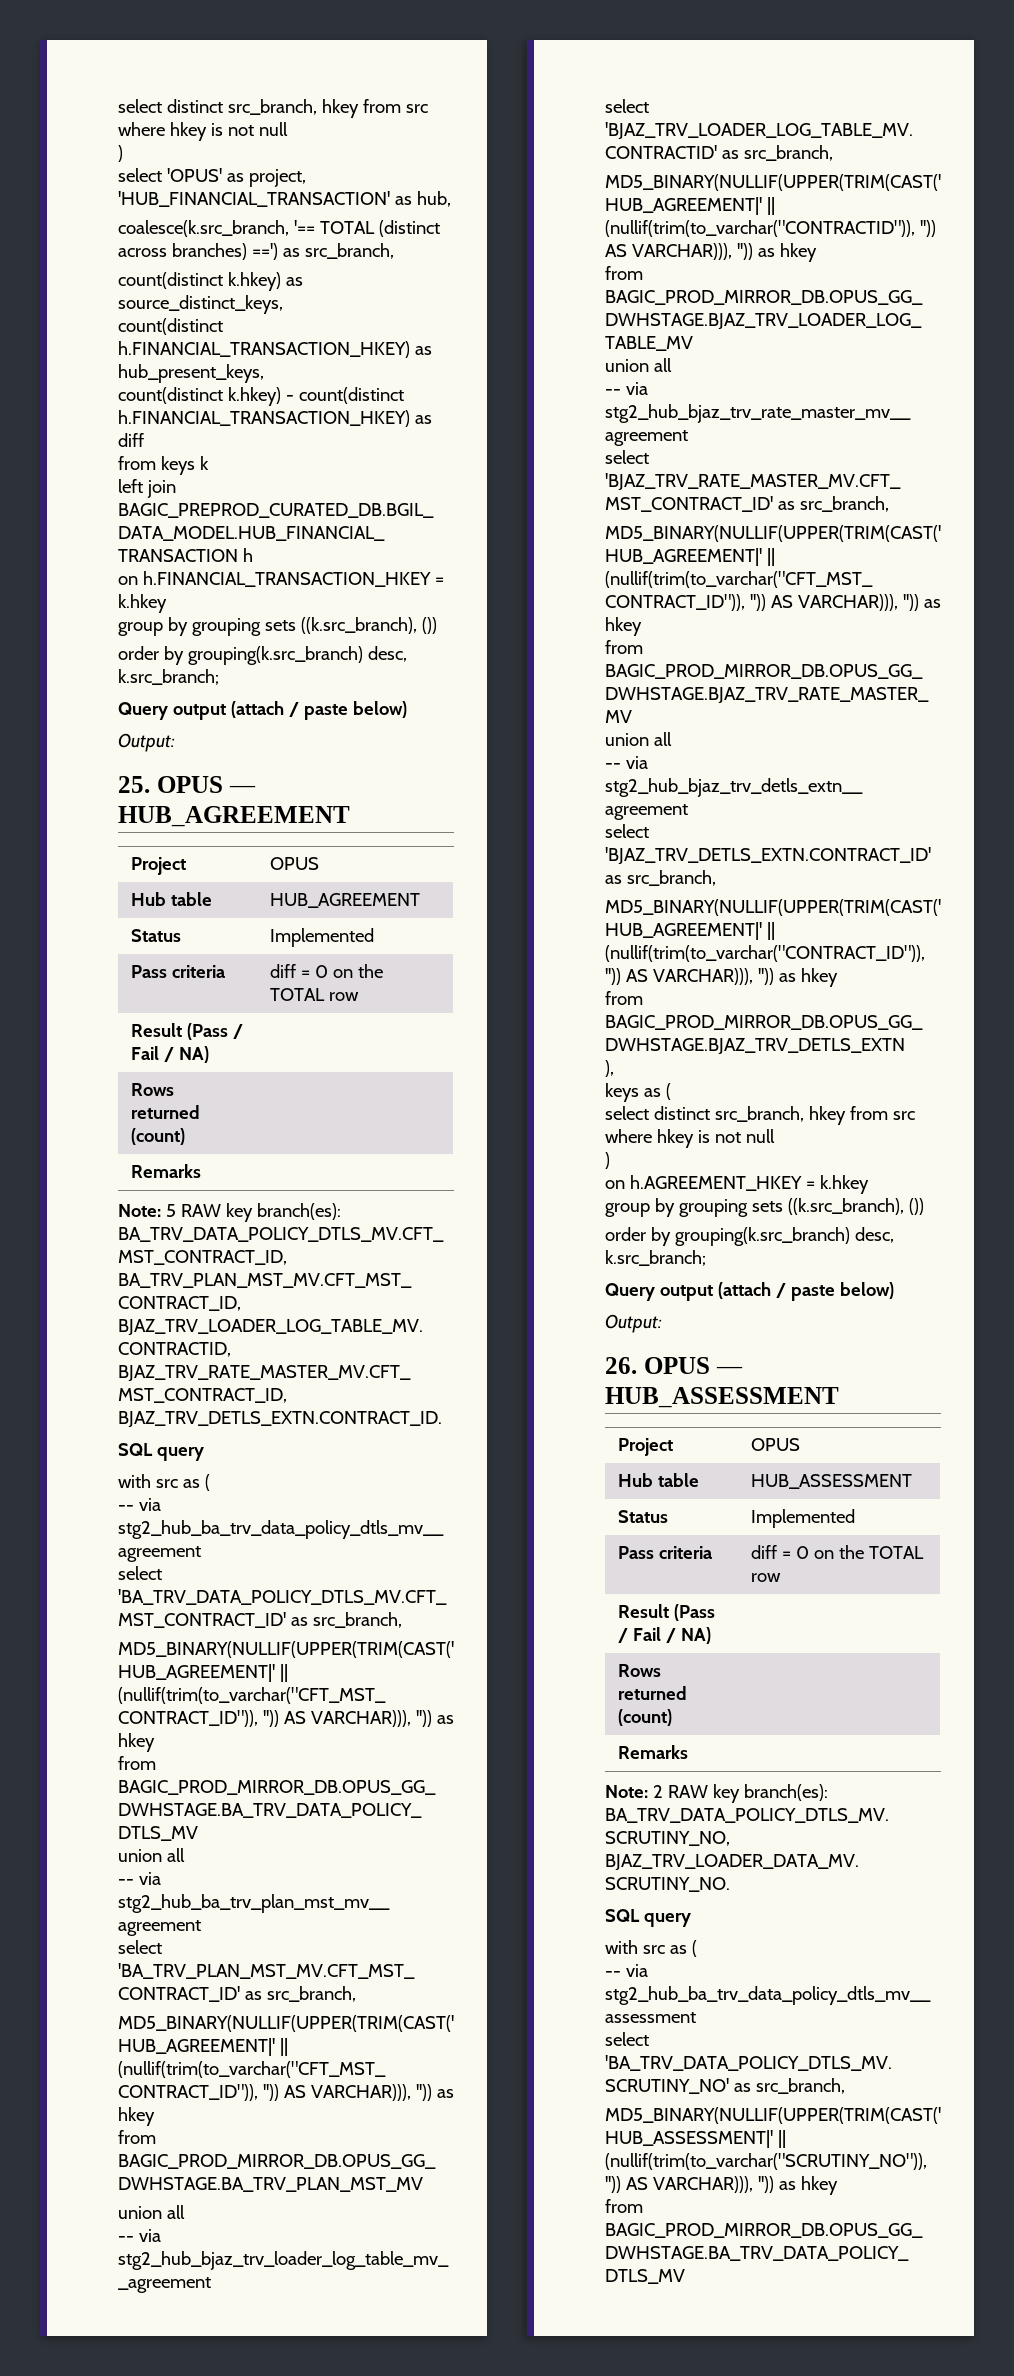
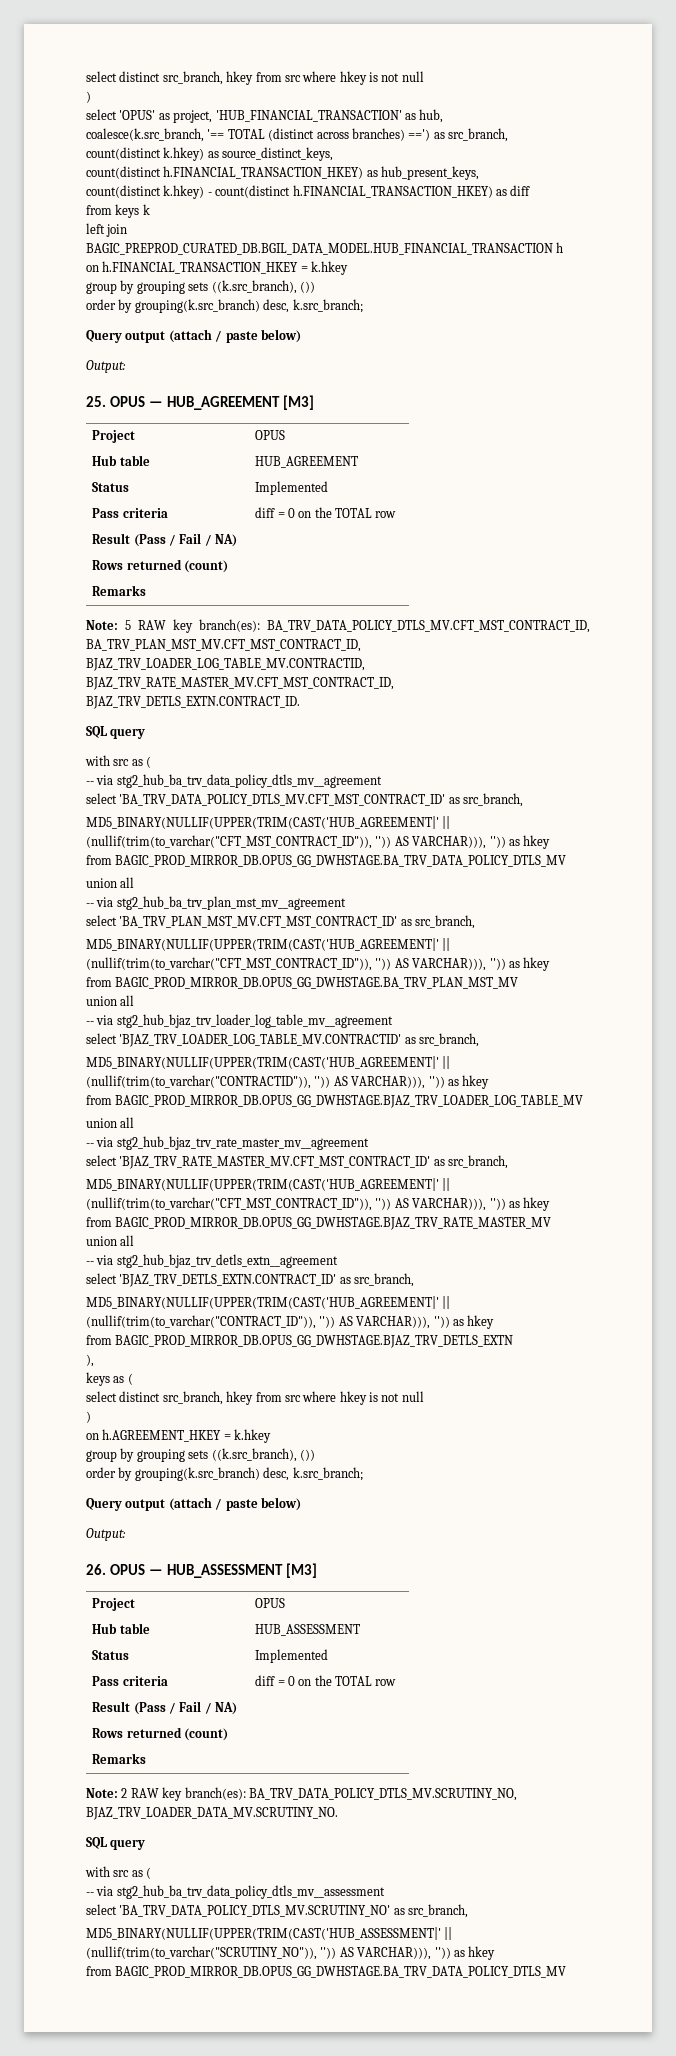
- 25. OPUS — HUB_AGREEMENT
+ 25. OPUS — HUB_AGREEMENT [M3]
- 26. OPUS — HUB_ASSESSMENT
+ 26. OPUS — HUB_ASSESSMENT [M3]

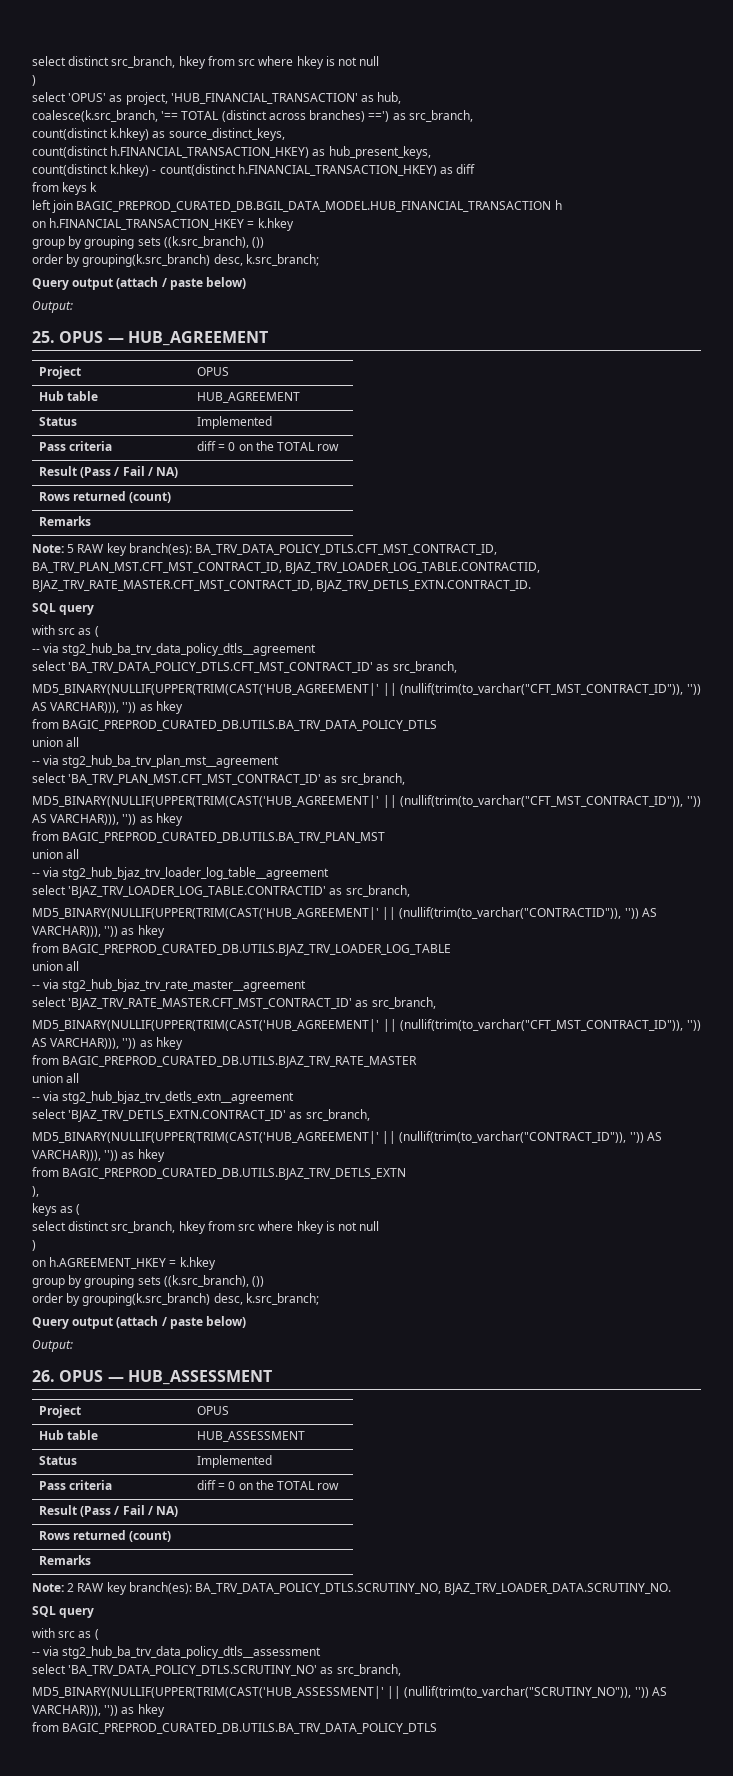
- 25. OPUS — HUB_AGREEMENT [M3]
+ 25. OPUS — HUB_AGREEMENT
- Note: 5 RAW key branch(es): BA_TRV_DATA_POLICY_DTLS_MV.CFT_MST_CONTRACT_ID, BA_TRV_PLAN_MST_MV.CFT_MST_CONTRACT_ID, BJAZ_TRV_LOADER_LOG_TABLE_MV.CONTRACTID, BJAZ_TRV_RATE_MASTER_MV.CFT_MST_CONTRACT_ID, BJAZ_TRV_DETLS_EXTN.CONTRACT_ID.
+ Note: 5 RAW key branch(es): BA_TRV_DATA_POLICY_DTLS.CFT_MST_CONTRACT_ID, BA_TRV_PLAN_MST.CFT_MST_CONTRACT_ID, BJAZ_TRV_LOADER_LOG_TABLE.CONTRACTID, BJAZ_TRV_RATE_MASTER.CFT_MST_CONTRACT_ID, BJAZ_TRV_DETLS_EXTN.CONTRACT_ID.
- -- via stg2_hub_ba_trv_data_policy_dtls_mv__agreement
- select 'BA_TRV_DATA_POLICY_DTLS_MV.CFT_MST_CONTRACT_ID' as src_branch,
+ -- via stg2_hub_ba_trv_data_policy_dtls__agreement
+ select 'BA_TRV_DATA_POLICY_DTLS.CFT_MST_CONTRACT_ID' as src_branch,
  MD5_BINARY(NULLIF(UPPER(TRIM(CAST('HUB_AGREEMENT|' || (nullif(trim(to_varchar("CFT_MST_CONTRACT_ID")), '')) AS VARCHAR))), '')) as hkey
- from BAGIC_PROD_MIRROR_DB.OPUS_GG_DWHSTAGE.BA_TRV_DATA_POLICY_DTLS_MV
+ from BAGIC_PREPROD_CURATED_DB.UTILS.BA_TRV_DATA_POLICY_DTLS
  union all
- -- via stg2_hub_ba_trv_plan_mst_mv__agreement
- select 'BA_TRV_PLAN_MST_MV.CFT_MST_CONTRACT_ID' as src_branch,
+ -- via stg2_hub_ba_trv_plan_mst__agreement
+ select 'BA_TRV_PLAN_MST.CFT_MST_CONTRACT_ID' as src_branch,
- from BAGIC_PROD_MIRROR_DB.OPUS_GG_DWHSTAGE.BA_TRV_PLAN_MST_MV
+ from BAGIC_PREPROD_CURATED_DB.UTILS.BA_TRV_PLAN_MST
  union all
- -- via stg2_hub_bjaz_trv_loader_log_table_mv__agreement
- select 'BJAZ_TRV_LOADER_LOG_TABLE_MV.CONTRACTID' as src_branch,
+ -- via stg2_hub_bjaz_trv_loader_log_table__agreement
+ select 'BJAZ_TRV_LOADER_LOG_TABLE.CONTRACTID' as src_branch,
- from BAGIC_PROD_MIRROR_DB.OPUS_GG_DWHSTAGE.BJAZ_TRV_LOADER_LOG_TABLE_MV
+ from BAGIC_PREPROD_CURATED_DB.UTILS.BJAZ_TRV_LOADER_LOG_TABLE
  union all
- -- via stg2_hub_bjaz_trv_rate_master_mv__agreement
- select 'BJAZ_TRV_RATE_MASTER_MV.CFT_MST_CONTRACT_ID' as src_branch,
+ -- via stg2_hub_bjaz_trv_rate_master__agreement
+ select 'BJAZ_TRV_RATE_MASTER.CFT_MST_CONTRACT_ID' as src_branch,
- from BAGIC_PROD_MIRROR_DB.OPUS_GG_DWHSTAGE.BJAZ_TRV_RATE_MASTER_MV
+ from BAGIC_PREPROD_CURATED_DB.UTILS.BJAZ_TRV_RATE_MASTER
- from BAGIC_PROD_MIRROR_DB.OPUS_GG_DWHSTAGE.BJAZ_TRV_DETLS_EXTN
+ from BAGIC_PREPROD_CURATED_DB.UTILS.BJAZ_TRV_DETLS_EXTN
- 26. OPUS — HUB_ASSESSMENT [M3]
+ 26. OPUS — HUB_ASSESSMENT
- Note: 2 RAW key branch(es): BA_TRV_DATA_POLICY_DTLS_MV.SCRUTINY_NO, BJAZ_TRV_LOADER_DATA_MV.SCRUTINY_NO.
+ Note: 2 RAW key branch(es): BA_TRV_DATA_POLICY_DTLS.SCRUTINY_NO, BJAZ_TRV_LOADER_DATA.SCRUTINY_NO.
  SQL query
  with src as (
- -- via stg2_hub_ba_trv_data_policy_dtls_mv__assessment
- select 'BA_TRV_DATA_POLICY_DTLS_MV.SCRUTINY_NO' as src_branch,
+ -- via stg2_hub_ba_trv_data_policy_dtls__assessment
+ select 'BA_TRV_DATA_POLICY_DTLS.SCRUTINY_NO' as src_branch,
  MD5_BINARY(NULLIF(UPPER(TRIM(CAST('HUB_ASSESSMENT|' || (nullif(trim(to_varchar("SCRUTINY_NO")), '')) AS VARCHAR))), '')) as hkey
- from BAGIC_PROD_MIRROR_DB.OPUS_GG_DWHSTAGE.BA_TRV_DATA_POLICY_DTLS_MV
+ from BAGIC_PREPROD_CURATED_DB.UTILS.BA_TRV_DATA_POLICY_DTLS

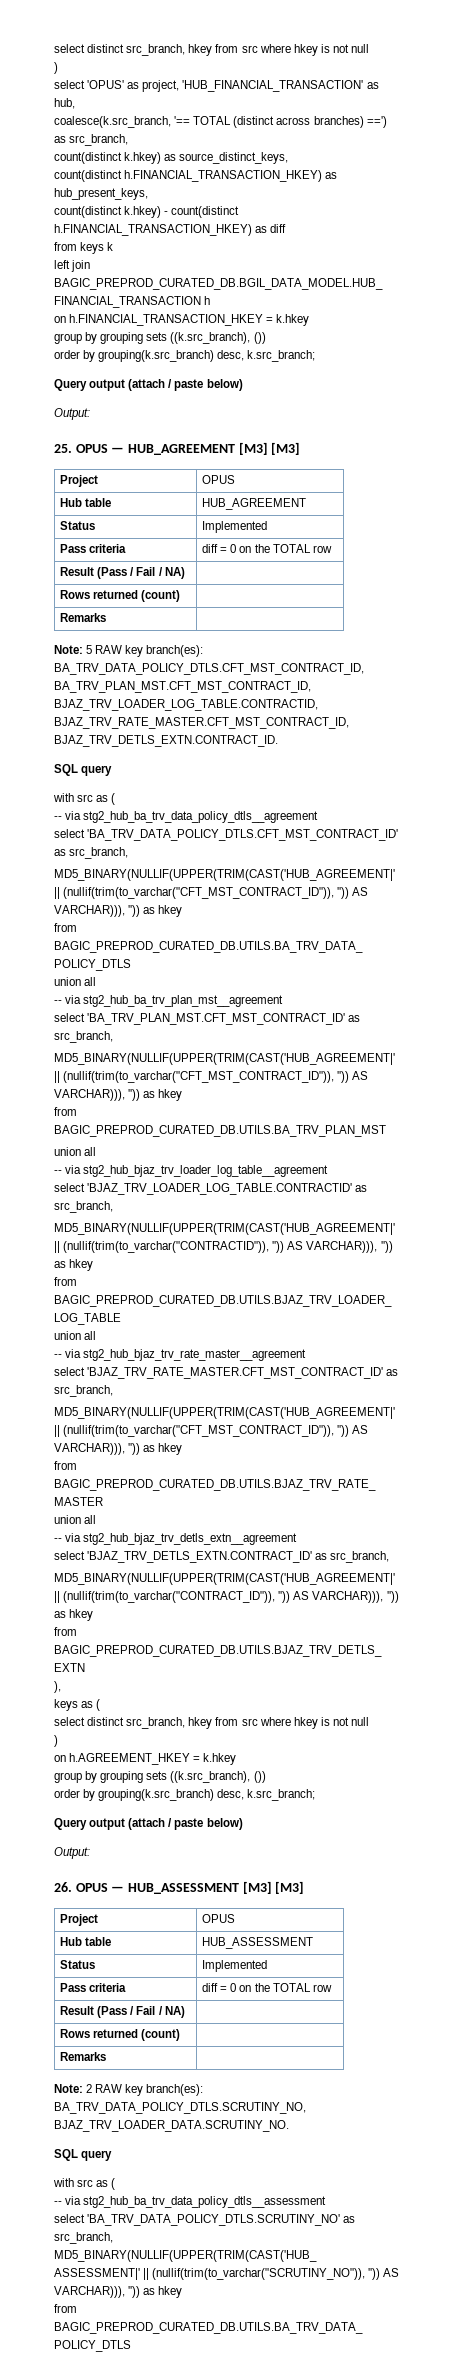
- 25. OPUS — HUB_AGREEMENT
+ 25. OPUS — HUB_AGREEMENT [M3] [M3]
- 26. OPUS — HUB_ASSESSMENT
+ 26. OPUS — HUB_ASSESSMENT [M3] [M3]

